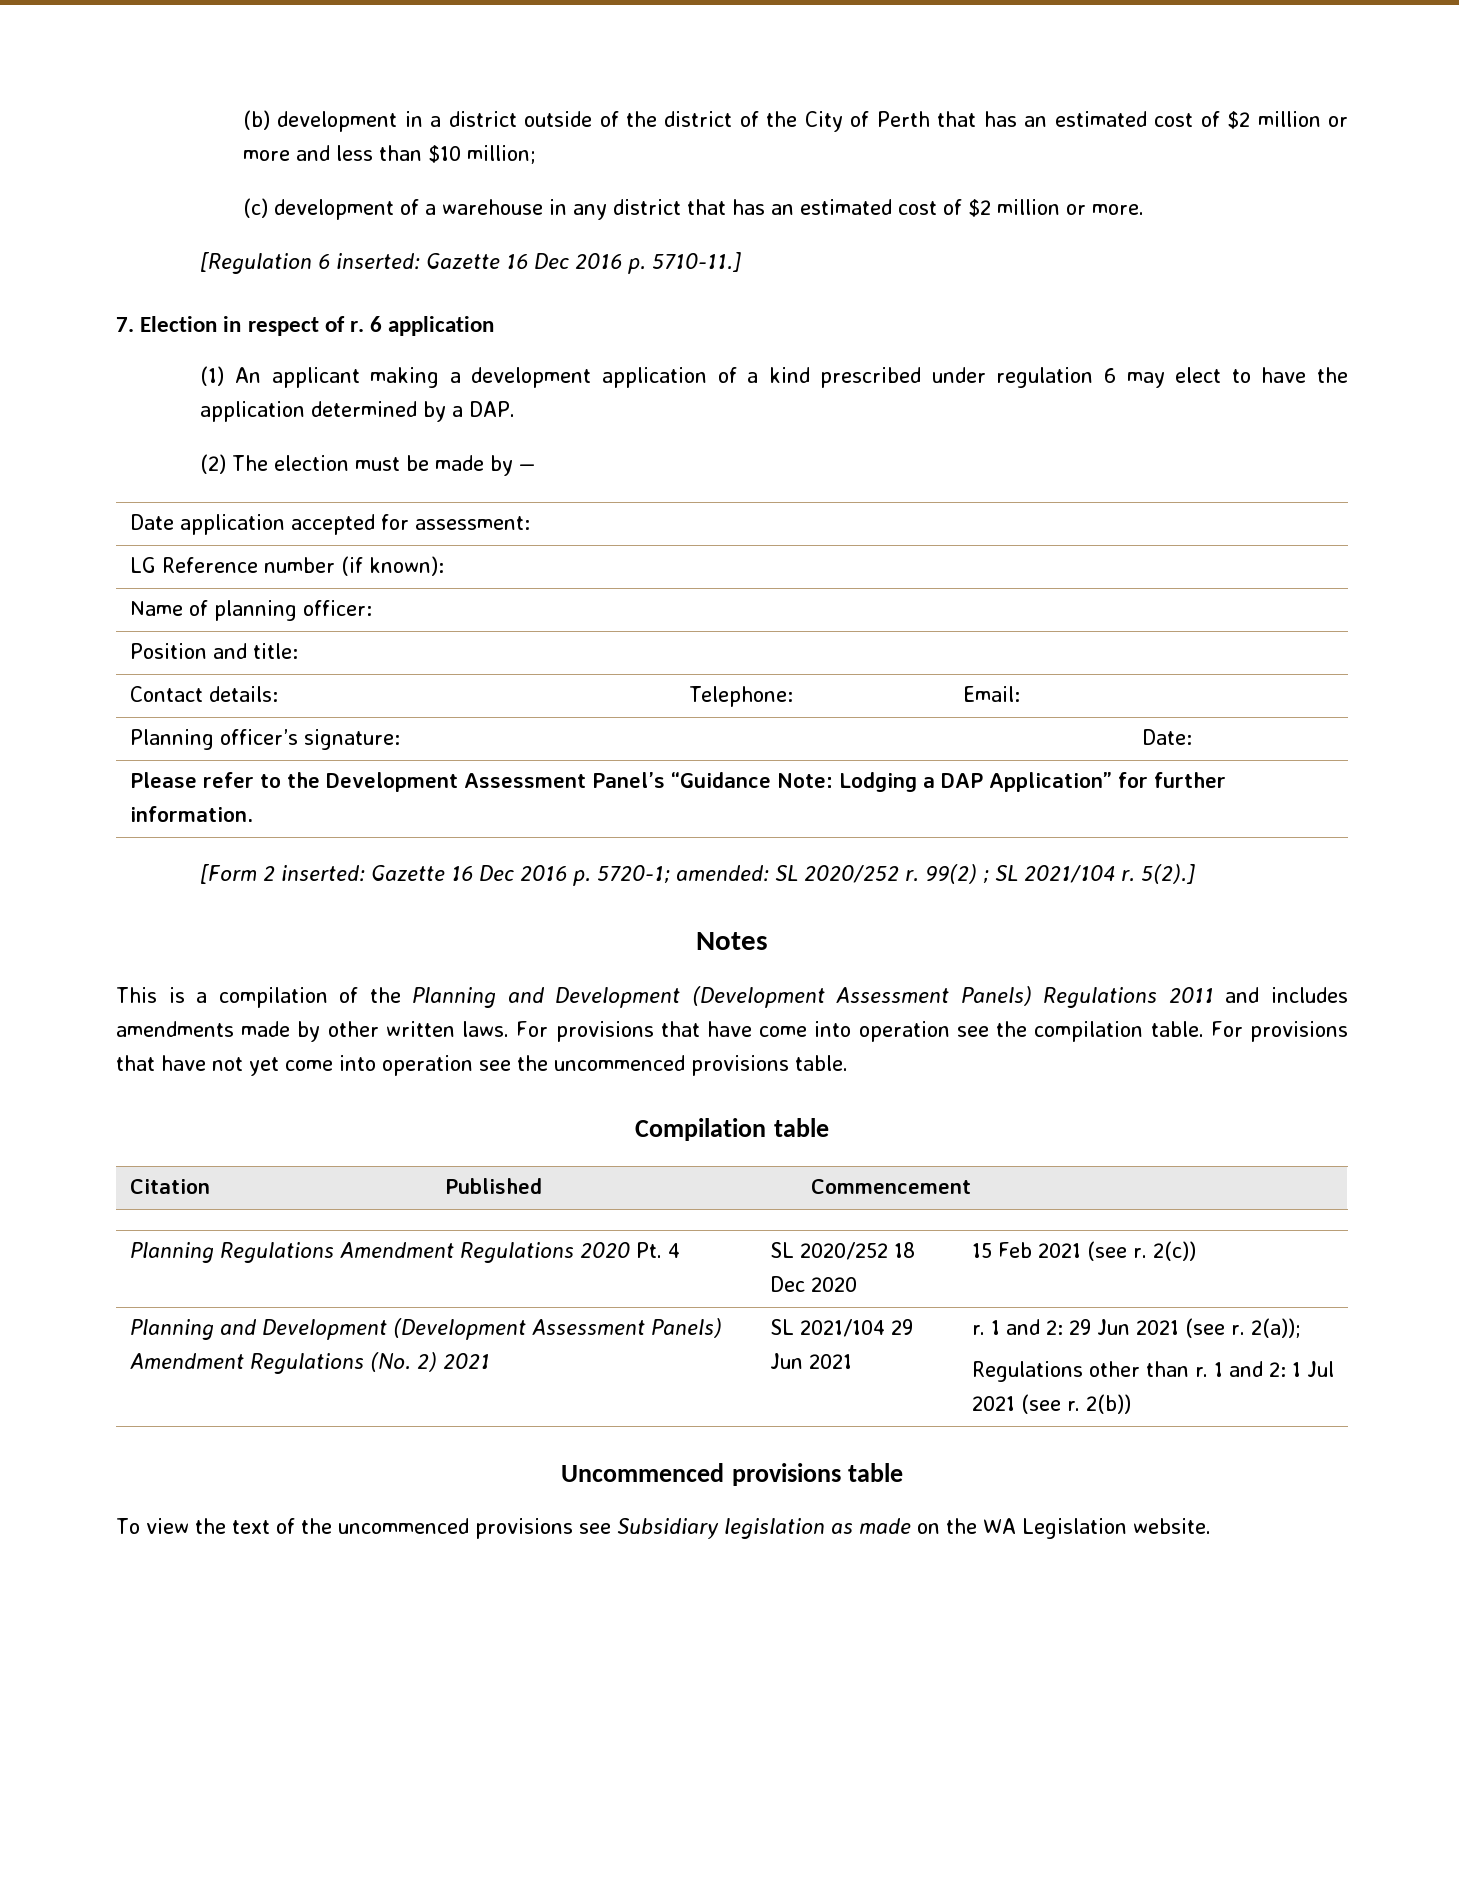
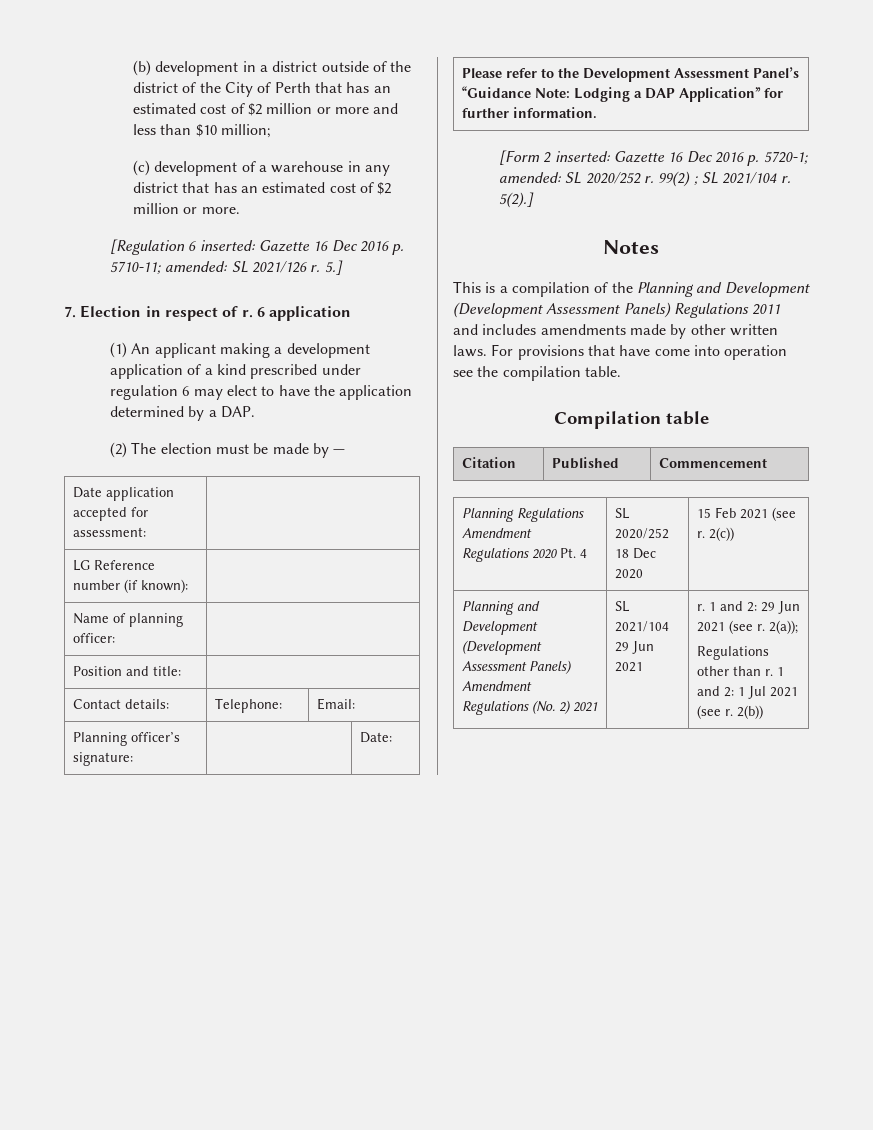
- [Regulation 6 inserted: Gazette 16 Dec 2016 p. 5710-11.]
+ [Regulation 6 inserted: Gazette 16 Dec 2016 p. 5710-11; amended: SL 2021/126 r. 5.]
- For provisions that have not yet come into operation see the uncommenced provisions table.
- Uncommenced provisions table
- To view the text of the uncommenced provisions see Subsidiary legislation as made on the WA Legislation website.

